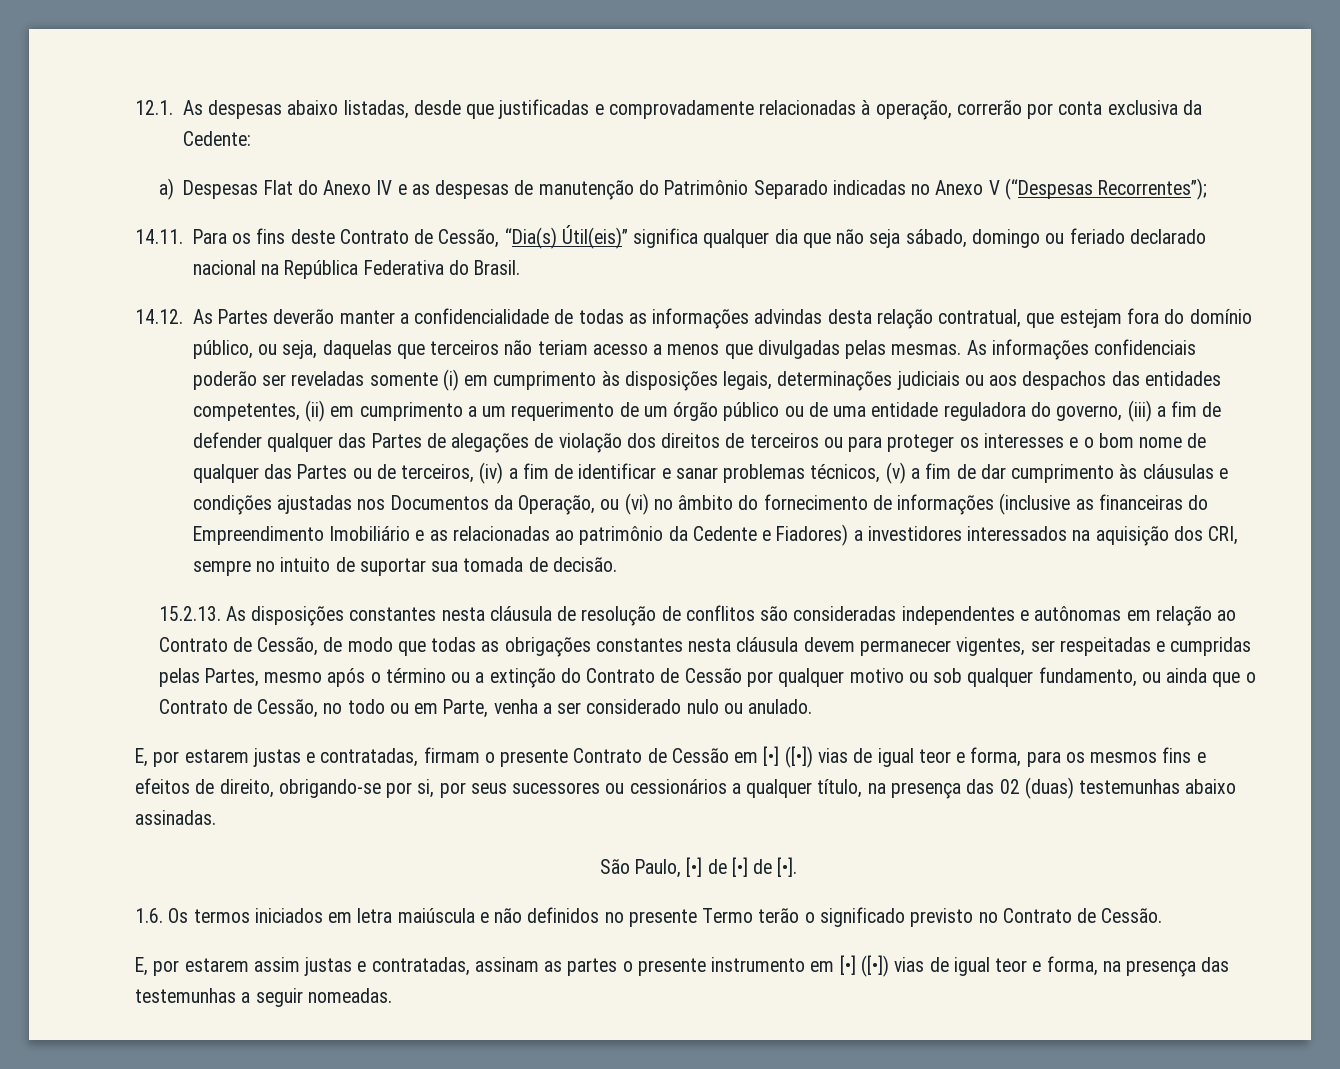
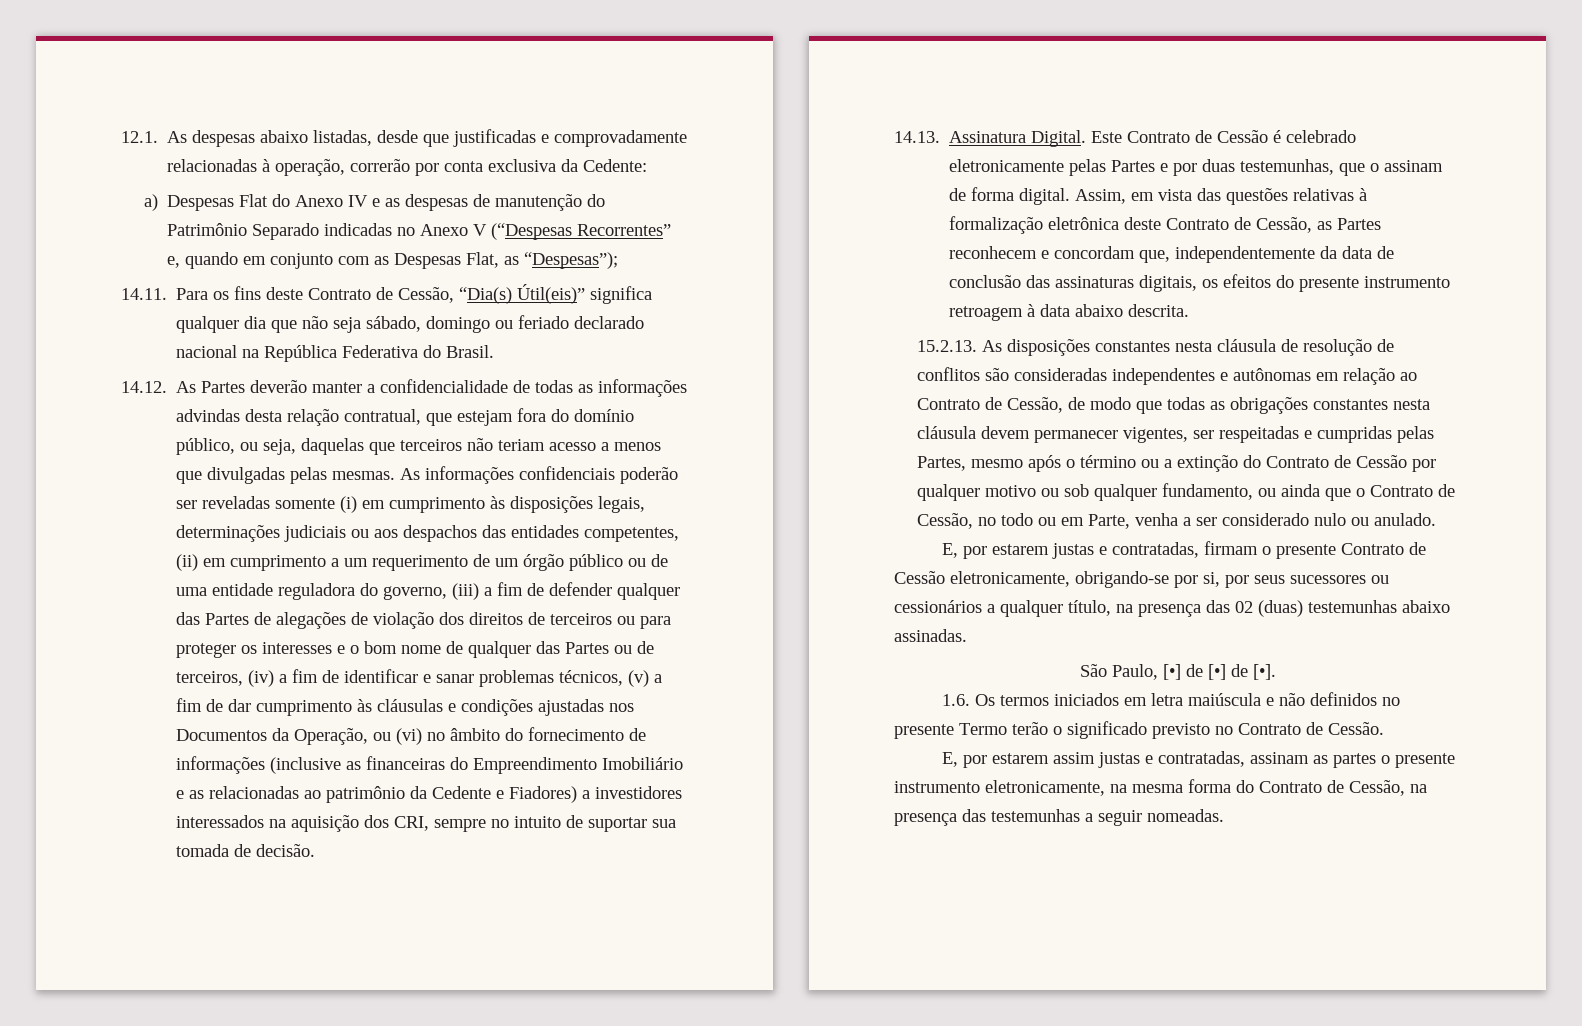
- a) Despesas Flat do Anexo IV e as despesas de manutenção do Patrimônio Separado indicadas no Anexo V (“Despesas Recorrentes”);
+ a) Despesas Flat do Anexo IV e as despesas de manutenção do Patrimônio Separado indicadas no Anexo V (“Despesas Recorrentes” e, quando em conjunto com as Despesas Flat, as “Despesas”);
+ 14.13. Assinatura Digital. Este Contrato de Cessão é celebrado eletronicamente pelas Partes e por duas testemunhas, que o assinam de forma digital. Assim, em vista das questões relativas à formalização eletrônica deste Contrato de Cessão, as Partes reconhecem e concordam que, independentemente da data de conclusão das assinaturas digitais, os efeitos do presente instrumento retroagem à data abaixo descrita.
- E, por estarem justas e contratadas, firmam o presente Contrato de Cessão em [•] ([•]) vias de igual teor e forma, para os mesmos fins e efeitos de direito, obrigando-se por si, por seus sucessores ou cessionários a qualquer título, na presença das 02 (duas) testemunhas abaixo assinadas.
+ E, por estarem justas e contratadas, firmam o presente Contrato de Cessão eletronicamente, obrigando-se por si, por seus sucessores ou cessionários a qualquer título, na presença das 02 (duas) testemunhas abaixo assinadas.
- E, por estarem assim justas e contratadas, assinam as partes o presente instrumento em [•] ([•]) vias de igual teor e forma, na presença das testemunhas a seguir nomeadas.
+ E, por estarem assim justas e contratadas, assinam as partes o presente instrumento eletronicamente, na mesma forma do Contrato de Cessão, na presença das testemunhas a seguir nomeadas.

